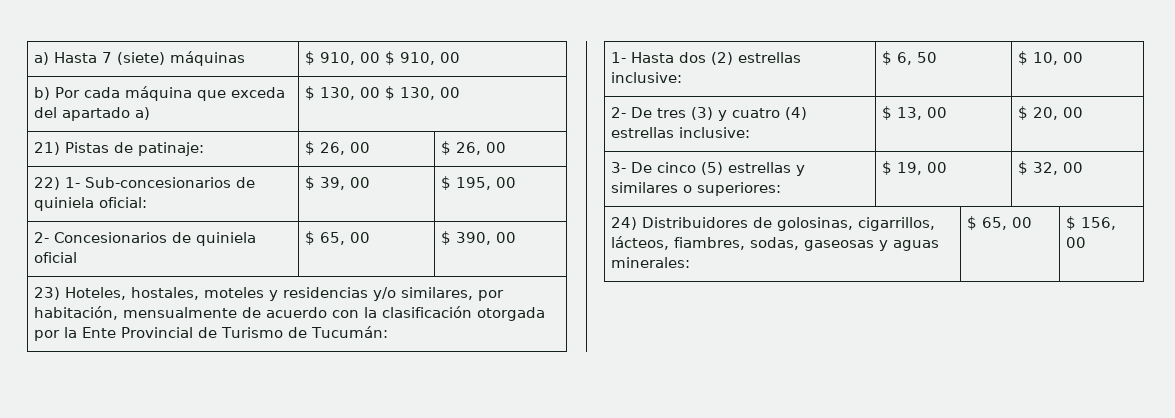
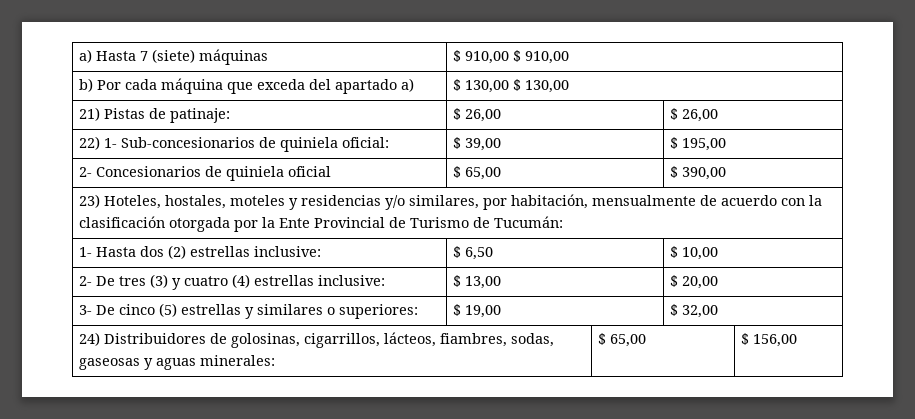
- a) Hasta 7 (siete) máquinas | $ 910, 00 $ 910, 00
+ a) Hasta 7 (siete) máquinas | $ 910,00 $ 910,00
- b) Por cada máquina que exceda del apartado a) | $ 130, 00 $ 130, 00
+ b) Por cada máquina que exceda del apartado a) | $ 130,00 $ 130,00
- 21) Pistas de patinaje: | $ 26, 00 | $ 26, 00
+ 21) Pistas de patinaje: | $ 26,00 | $ 26,00
- 22) 1- Sub-concesionarios de quiniela oficial: | $ 39, 00 | $ 195, 00
+ 22) 1- Sub-concesionarios de quiniela oficial: | $ 39,00 | $ 195,00
- 2- Concesionarios de quiniela oficial | $ 65, 00 | $ 390, 00
+ 2- Concesionarios de quiniela oficial | $ 65,00 | $ 390,00
- 1- Hasta dos (2) estrellas inclusive: | $ 6, 50 | $ 10, 00
+ 1- Hasta dos (2) estrellas inclusive: | $ 6,50 | $ 10,00
- 2- De tres (3) y cuatro (4) estrellas inclusive: | $ 13, 00 | $ 20, 00
+ 2- De tres (3) y cuatro (4) estrellas inclusive: | $ 13,00 | $ 20,00
- 3- De cinco (5) estrellas y similares o superiores: | $ 19, 00 | $ 32, 00
+ 3- De cinco (5) estrellas y similares o superiores: | $ 19,00 | $ 32,00
- 24) Distribuidores de golosinas, cigarrillos, lácteos, fiambres, sodas, gaseosas y aguas minerales: | $ 65, 00 | $ 156, 00
+ 24) Distribuidores de golosinas, cigarrillos, lácteos, fiambres, sodas, gaseosas y aguas minerales: | $ 65,00 | $ 156,00

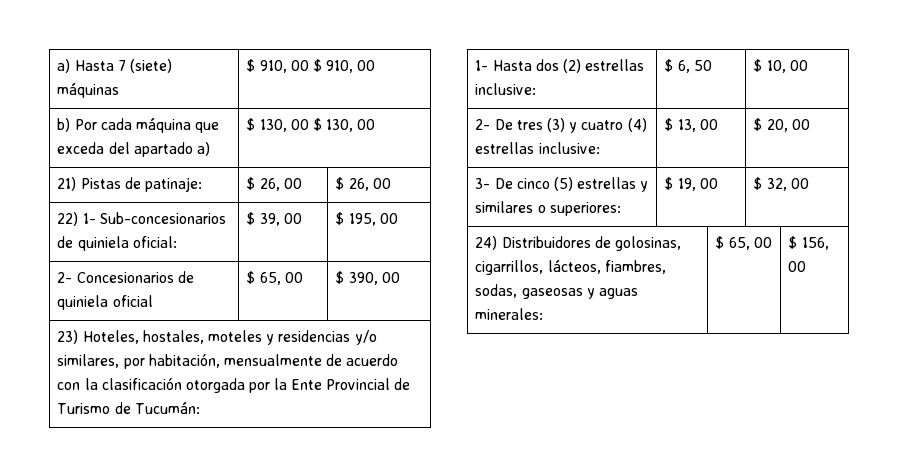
- a) Hasta 7 (siete) máquinas | $ 910,00 $ 910,00
+ a) Hasta 7 (siete) máquinas | $ 910, 00 $ 910, 00
- b) Por cada máquina que exceda del apartado a) | $ 130,00 $ 130,00
+ b) Por cada máquina que exceda del apartado a) | $ 130, 00 $ 130, 00
- 21) Pistas de patinaje: | $ 26,00 | $ 26,00
+ 21) Pistas de patinaje: | $ 26, 00 | $ 26, 00
- 22) 1- Sub-concesionarios de quiniela oficial: | $ 39,00 | $ 195,00
+ 22) 1- Sub-concesionarios de quiniela oficial: | $ 39, 00 | $ 195, 00
- 2- Concesionarios de quiniela oficial | $ 65,00 | $ 390,00
+ 2- Concesionarios de quiniela oficial | $ 65, 00 | $ 390, 00
- 1- Hasta dos (2) estrellas inclusive: | $ 6,50 | $ 10,00
+ 1- Hasta dos (2) estrellas inclusive: | $ 6, 50 | $ 10, 00
- 2- De tres (3) y cuatro (4) estrellas inclusive: | $ 13,00 | $ 20,00
+ 2- De tres (3) y cuatro (4) estrellas inclusive: | $ 13, 00 | $ 20, 00
- 3- De cinco (5) estrellas y similares o superiores: | $ 19,00 | $ 32,00
+ 3- De cinco (5) estrellas y similares o superiores: | $ 19, 00 | $ 32, 00
- 24) Distribuidores de golosinas, cigarrillos, lácteos, fiambres, sodas, gaseosas y aguas minerales: | $ 65,00 | $ 156,00
+ 24) Distribuidores de golosinas, cigarrillos, lácteos, fiambres, sodas, gaseosas y aguas minerales: | $ 65, 00 | $ 156, 00

